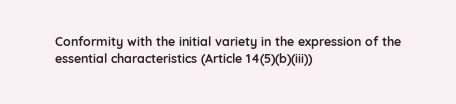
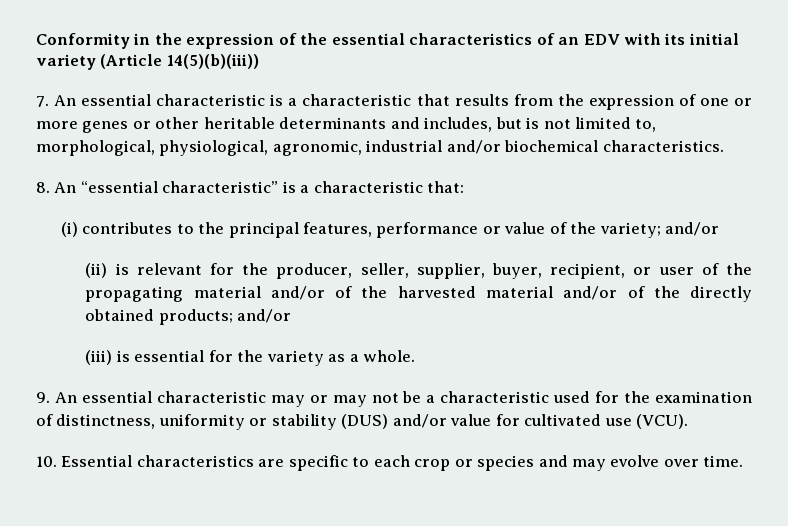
- Conformity with the initial variety in the expression of the essential characteristics (Article 14(5)(b)(iii))
+ Conformity in the expression of the essential characteristics of an EDV with its initial variety (Article 14(5)(b)(iii))
+ 7. An essential characteristic is a characteristic that results from the expression of one or more genes or other heritable determinants and includes, but is not limited to, morphological, physiological, agronomic, industrial and/or biochemical characteristics.
+ 8. An “essential characteristic” is a characteristic that:
+ (i) contributes to the principal features, performance or value of the variety; and/or
+ (ii) is relevant for the producer, seller, supplier, buyer, recipient, or user of the propagating material and/or of the harvested material and/or of the directly obtained products; and/or
+ (iii) is essential for the variety as a whole.
+ 9. An essential characteristic may or may not be a characteristic used for the examination of distinctness, uniformity or stability (DUS) and/or value for cultivated use (VCU).
+ 10. Essential characteristics are specific to each crop or species and may evolve over time.

